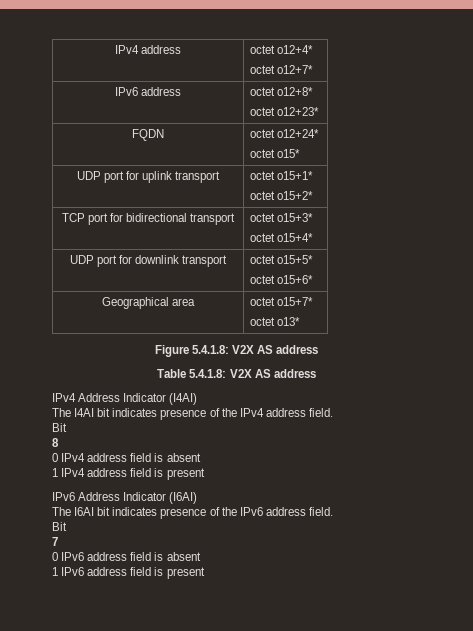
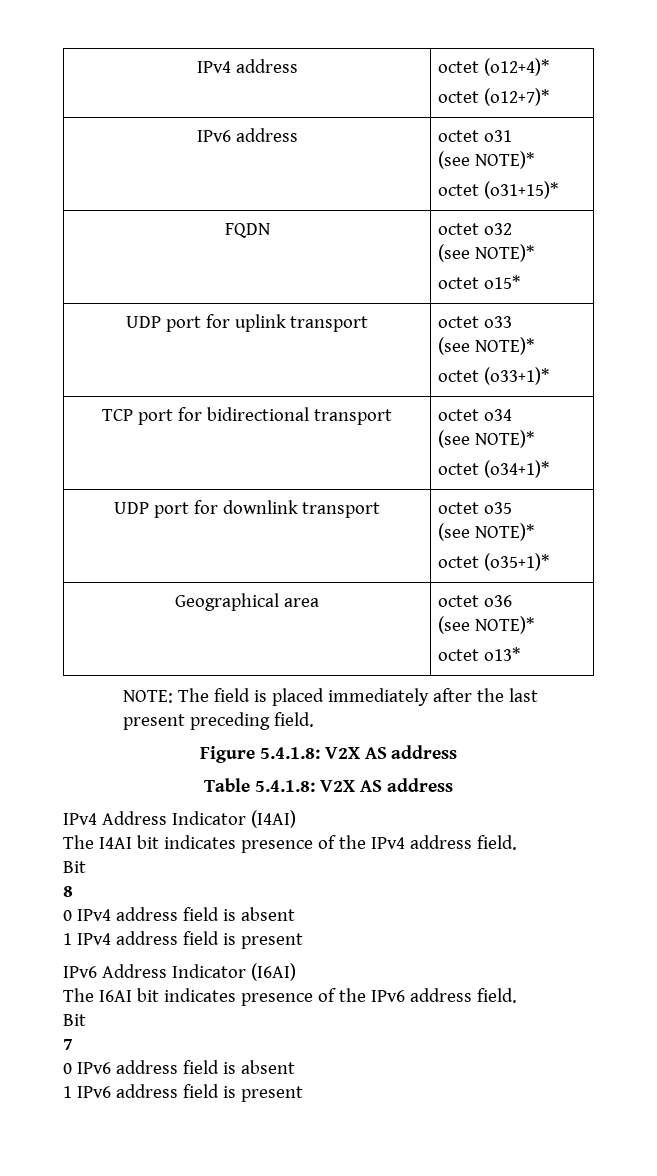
- IPv4 address | octet o12+4*
- octet o12+7*
+ IPv4 address | octet (o12+4)*
+ octet (o12+7)*
- IPv6 address | octet o12+8*
- octet o12+23*
+ IPv6 address | octet o31
+ (see NOTE)*
+ octet (o31+15)*
- FQDN | octet o12+24*
+ FQDN | octet o32
+ (see NOTE)*
- UDP port for uplink transport | octet o15+1*
- octet o15+2*
+ UDP port for uplink transport | octet o33
+ (see NOTE)*
+ octet (o33+1)*
- TCP port for bidirectional transport | octet o15+3*
- octet o15+4*
+ TCP port for bidirectional transport | octet o34
+ (see NOTE)*
+ octet (o34+1)*
- UDP port for downlink transport | octet o15+5*
- octet o15+6*
+ UDP port for downlink transport | octet o35
+ (see NOTE)*
+ octet (o35+1)*
- Geographical area | octet o15+7*
+ Geographical area | octet o36
+ (see NOTE)*
+ NOTE: The field is placed immediately after the last present preceding field.

